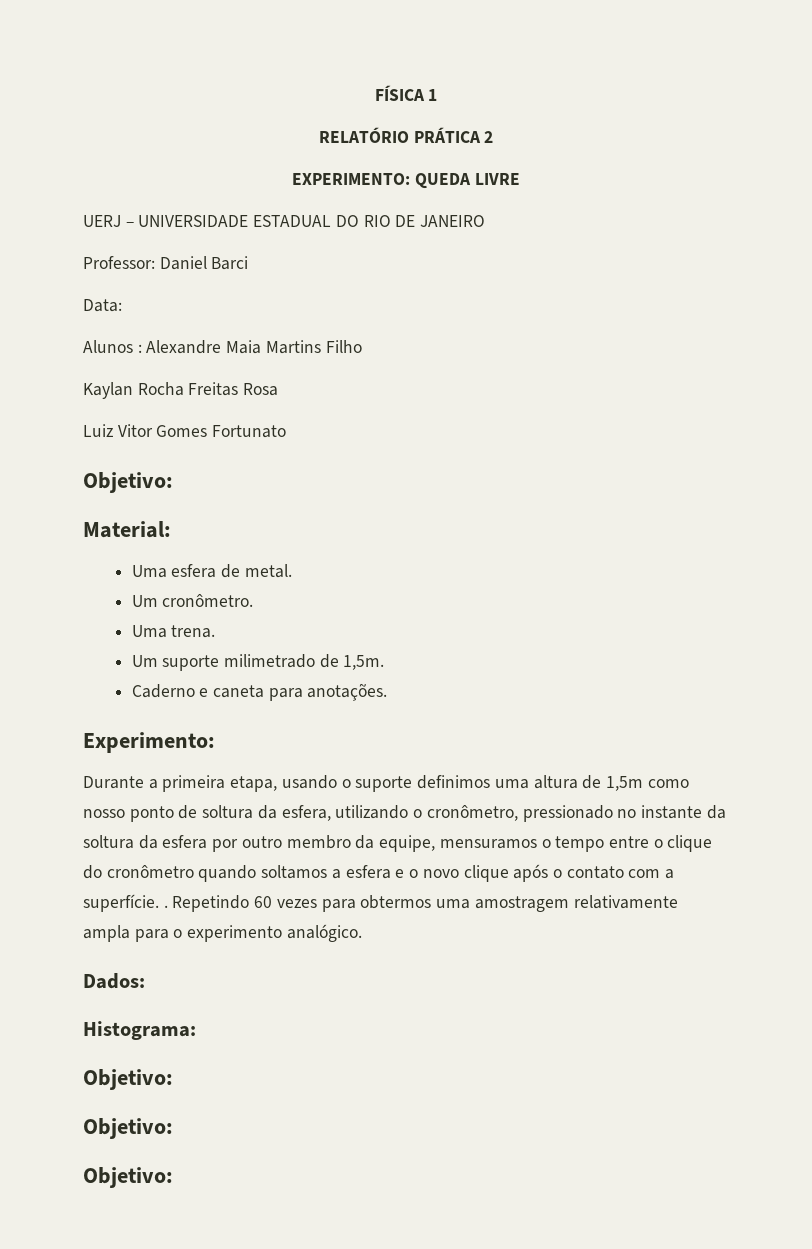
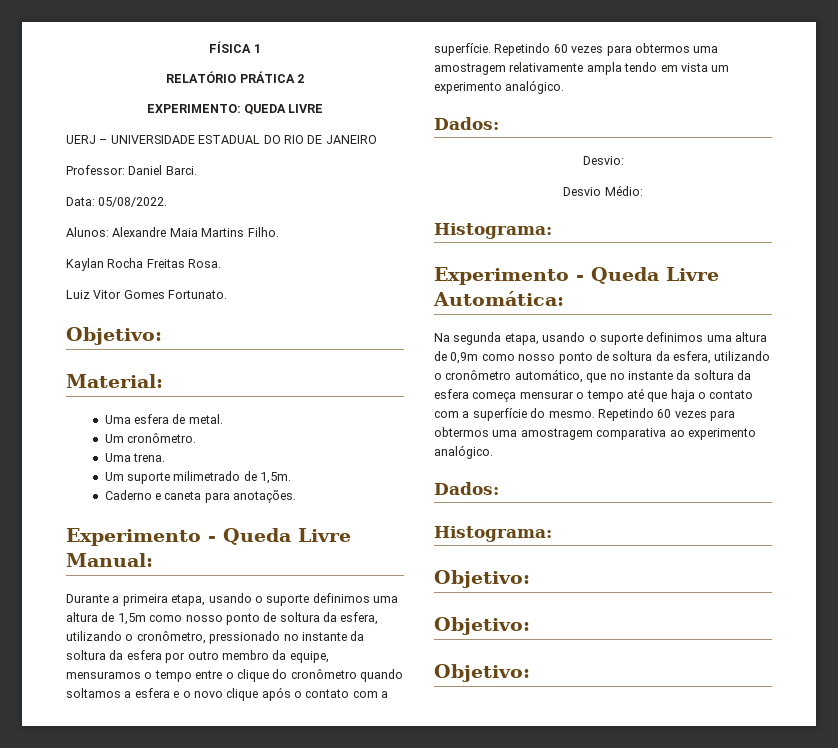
- Professor: Daniel Barci
+ Professor: Daniel Barci.
- Data:
- Alunos : Alexandre Maia Martins Filho
+ Data: 05/08/2022.
+ Alunos: Alexandre Maia Martins Filho.
- Kaylan Rocha Freitas Rosa
+ Kaylan Rocha Freitas Rosa.
- Luiz Vitor Gomes Fortunato
+ Luiz Vitor Gomes Fortunato.
- Experimento:
+ Experimento - Queda Livre Manual:
- Durante a primeira etapa, usando o suporte definimos uma altura de 1,5m como nosso ponto de soltura da esfera, utilizando o cronômetro, pressionado no instante da soltura da esfera por outro membro da equipe, mensuramos o tempo entre o clique do cronômetro quando soltamos a esfera e o novo clique após o contato com a superfície. .
+ Durante a primeira etapa, usando o suporte definimos uma altura de 1,5m como nosso ponto de soltura da esfera, utilizando o cronômetro, pressionado no instante da soltura da esfera por outro membro da equipe, mensuramos o tempo entre o clique do cronômetro quando soltamos a esfera e o novo clique após o contato com a superfície.
- Repetindo 60 vezes para obtermos uma amostragem relativamente ampla para o experimento analógico.
+ Repetindo 60 vezes para obtermos uma amostragem relativamente ampla tendo em vista um experimento analógico.
+ Dados:
+ Desvio:
+ Desvio Médio:
+ Histograma:
+ Experimento - Queda Livre Automática:
+ Na segunda etapa, usando o suporte definimos uma altura de 0,9m como nosso ponto de soltura da esfera, utilizando o cronômetro automático, que no instante da soltura da esfera começa mensurar o tempo até que haja o contato com a superfície do mesmo. Repetindo 60 vezes para obtermos uma amostragem comparativa ao experimento analógico.

